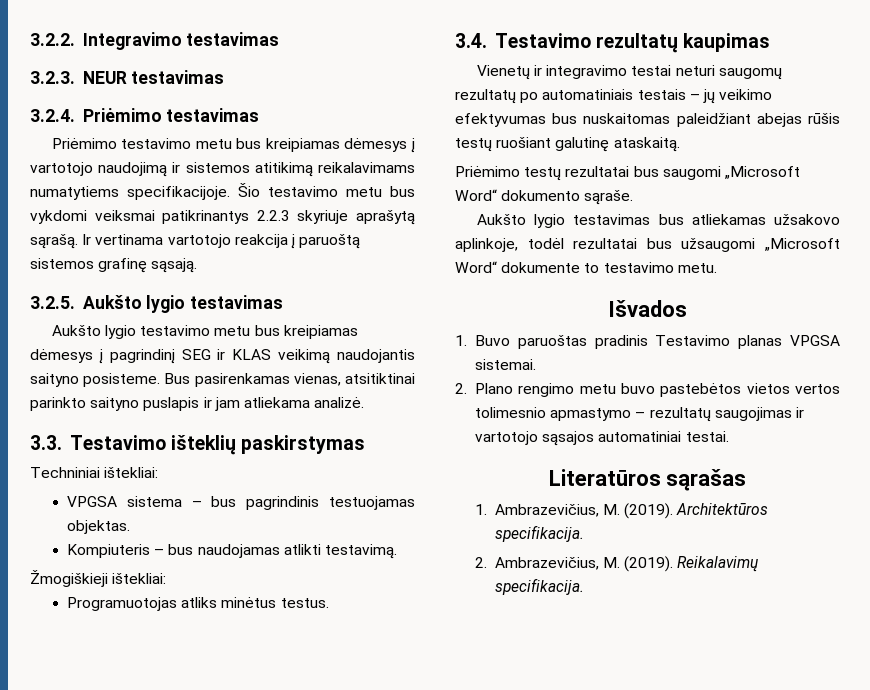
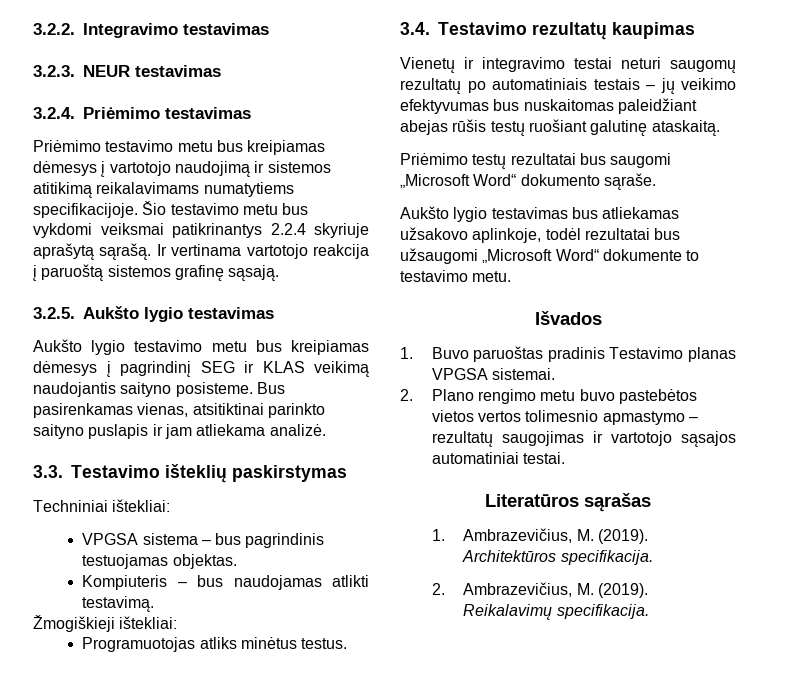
- Šio testavimo metu bus vykdomi veiksmai patikrinantys 2.2.3 skyriuje aprašytą sąrašą.
+ Šio testavimo metu bus vykdomi veiksmai patikrinantys 2.2.4 skyriuje aprašytą sąrašą.

